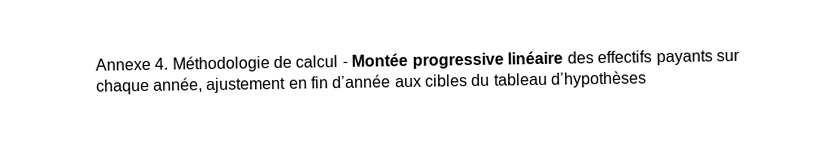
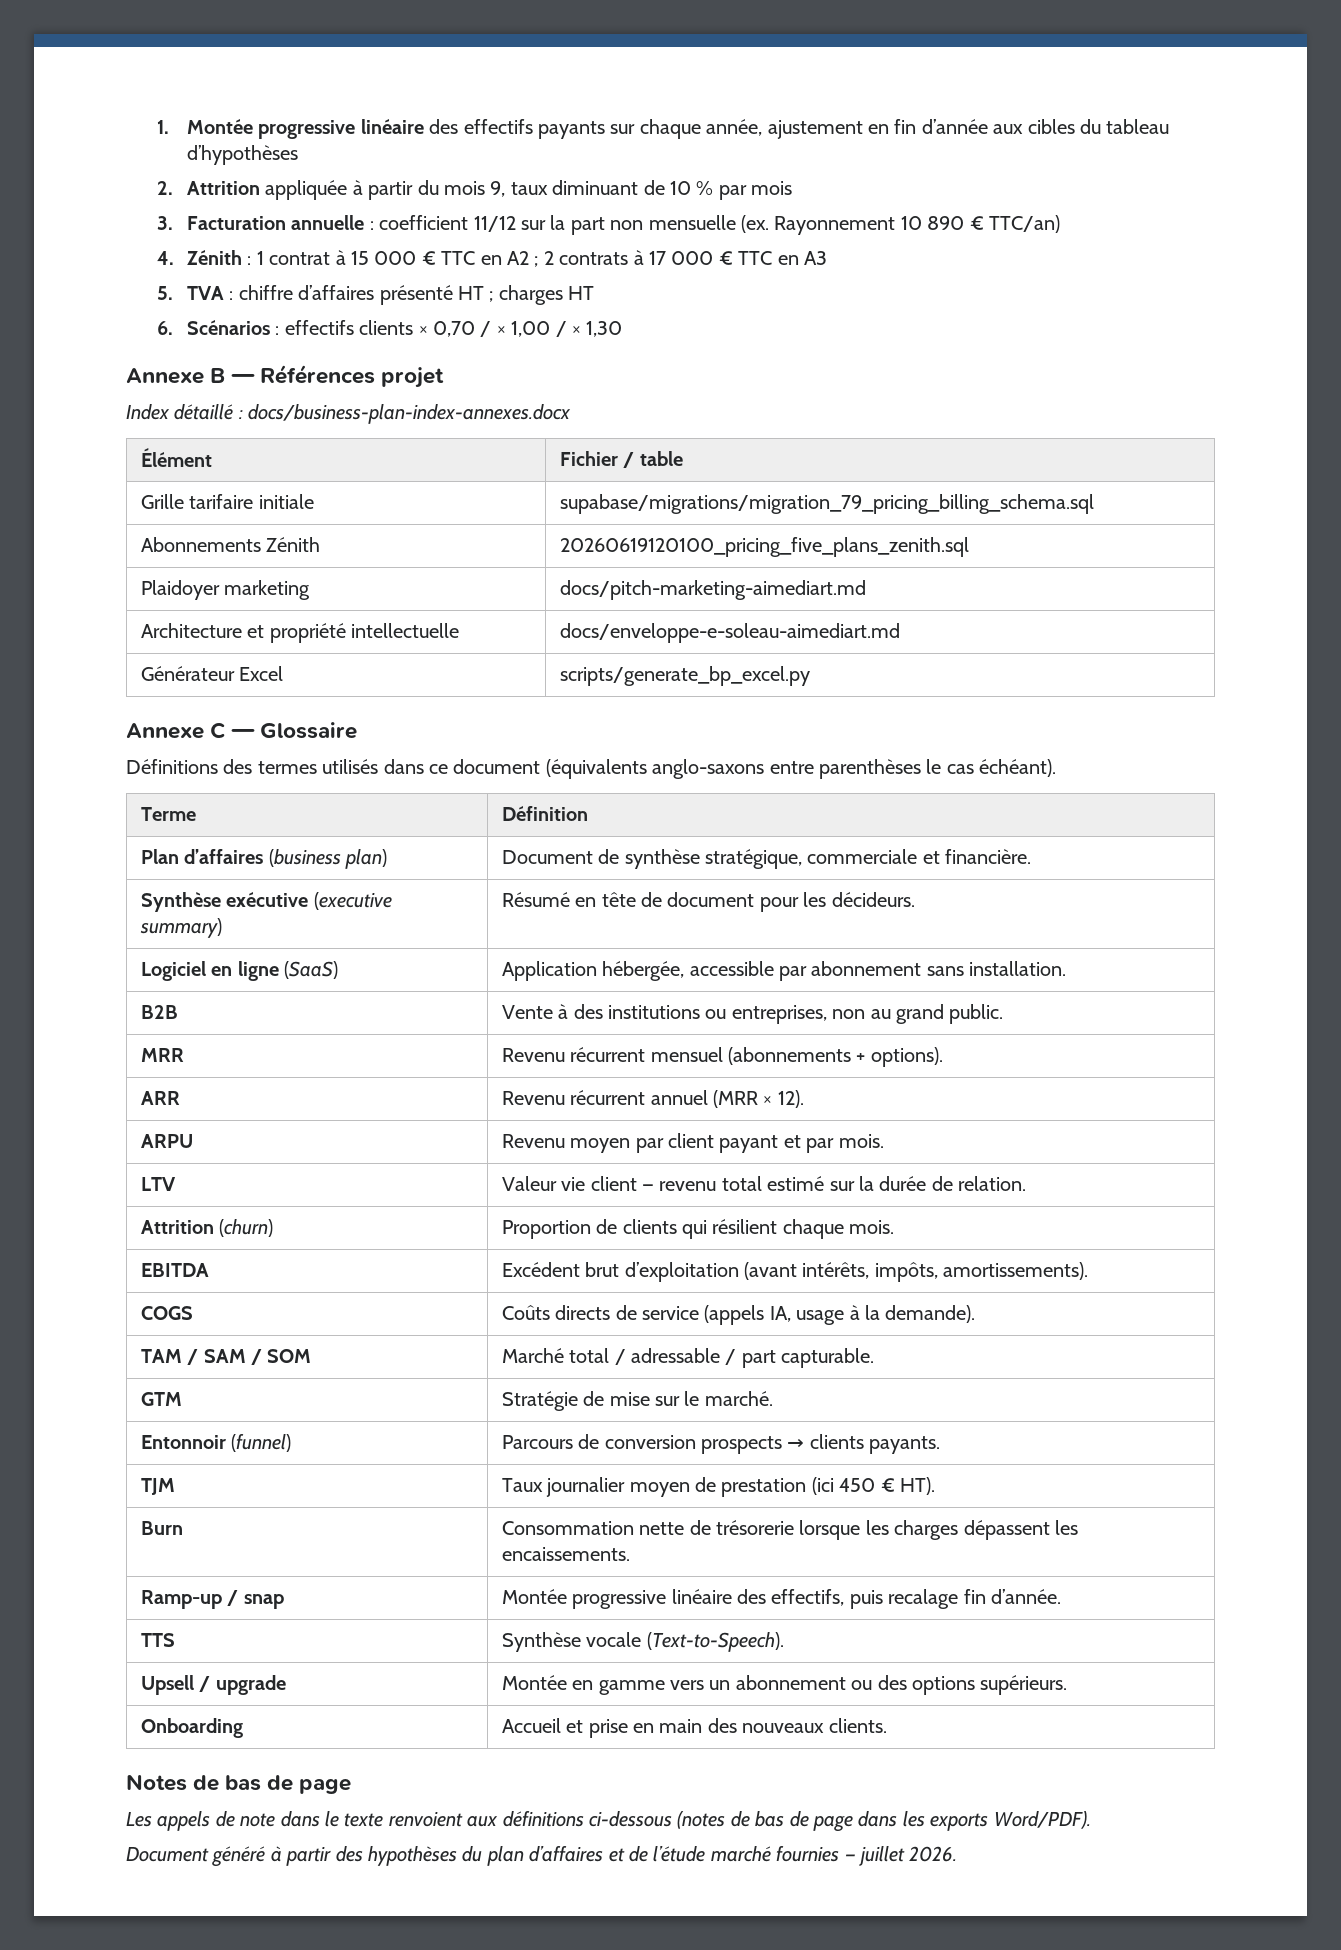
- Annexe 4. Méthodologie de calcul - Montée progressive linéaire des effectifs payants sur chaque année, ajustement en fin d’année aux cibles du tableau d’hypothèses
+ 1. Montée progressive linéaire des effectifs payants sur chaque année, ajustement en fin d’année aux cibles du tableau d’hypothèses
+ 2. Attrition appliquée à partir du mois 9, taux diminuant de 10 % par mois
+ 3. Facturation annuelle : coefficient 11/12 sur la part non mensuelle (ex. Rayonnement 10 890 € TTC/an)
+ 4. Zénith : 1 contrat à 15 000 € TTC en A2 ; 2 contrats à 17 000 € TTC en A3
+ 5. TVA : chiffre d’affaires présenté HT ; charges HT
+ 6. Scénarios : effectifs clients × 0,70 / × 1,00 / × 1,30
+ Annexe B — Références projet
+ Index détaillé : docs/business-plan-index-annexes.docx
+ Élément | Fichier / table
+ Grille tarifaire initiale | supabase/migrations/migration_79_pricing_billing_schema.sql
+ Abonnements Zénith | 20260619120100_pricing_five_plans_zenith.sql
+ Plaidoyer marketing | docs/pitch-marketing-aimediart.md
+ Architecture et propriété intellectuelle | docs/enveloppe-e-soleau-aimediart.md
+ Générateur Excel | scripts/generate_bp_excel.py
+ Annexe C — Glossaire
+ Définitions des termes utilisés dans ce document (équivalents anglo-saxons entre parenthèses le cas échéant).
+ Terme | Définition
+ Plan d’affaires (business plan) | Document de synthèse stratégique, commerciale et financière.
+ Synthèse exécutive (executive summary) | Résumé en tête de document pour les décideurs.
+ Logiciel en ligne (SaaS) | Application hébergée, accessible par abonnement sans installation.
+ B2B | Vente à des institutions ou entreprises, non au grand public.
+ MRR | Revenu récurrent mensuel (abonnements + options).
+ ARR | Revenu récurrent annuel (MRR × 12).
+ ARPU | Revenu moyen par client payant et par mois.
+ LTV | Valeur vie client — revenu total estimé sur la durée de relation.
+ Attrition (churn) | Proportion de clients qui résilient chaque mois.
+ EBITDA | Excédent brut d’exploitation (avant intérêts, impôts, amortissements).
+ COGS | Coûts directs de service (appels IA, usage à la demande).
+ TAM / SAM / SOM | Marché total / adressable / part capturable.
+ GTM | Stratégie de mise sur le marché.
+ Entonnoir (funnel) | Parcours de conversion prospects → clients payants.
+ TJM | Taux journalier moyen de prestation (ici 450 € HT).
+ Burn | Consommation nette de trésorerie lorsque les charges dépassent les encaissements.
+ Ramp-up / snap | Montée progressive linéaire des effectifs, puis recalage fin d’année.
+ TTS | Synthèse vocale (Text-to-Speech).
+ Upsell / upgrade | Montée en gamme vers un abonnement ou des options supérieurs.
+ Onboarding | Accueil et prise en main des nouveaux clients.
+ Notes de bas de page
+ Les appels de note dans le texte renvoient aux définitions ci-dessous (notes de bas de page dans les exports Word/PDF).
+ Document généré à partir des hypothèses du plan d’affaires et de l’étude marché fournies — juillet 2026.

